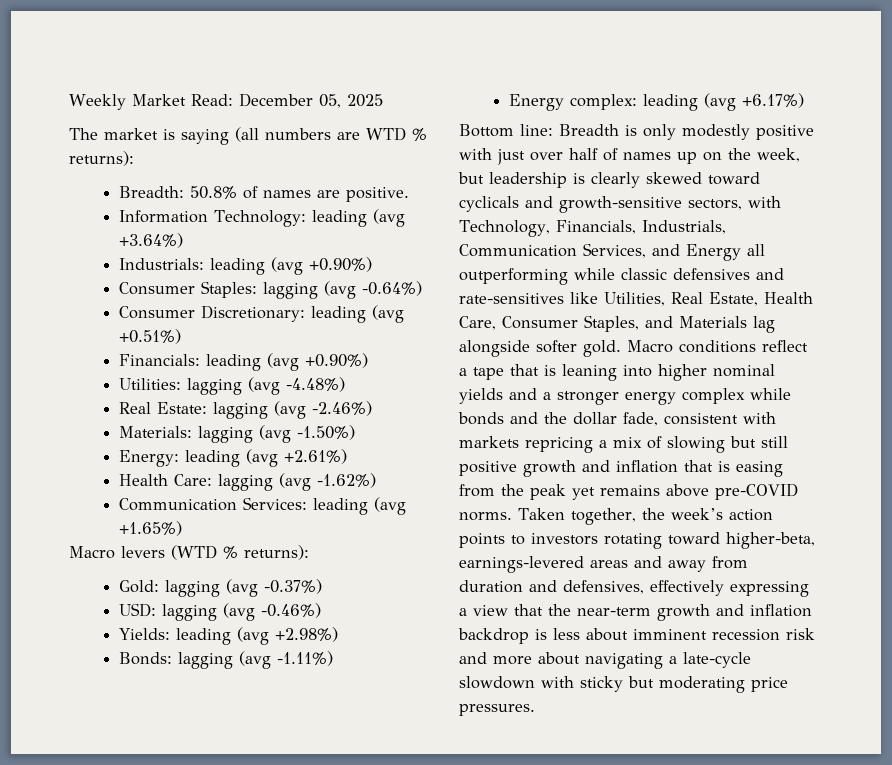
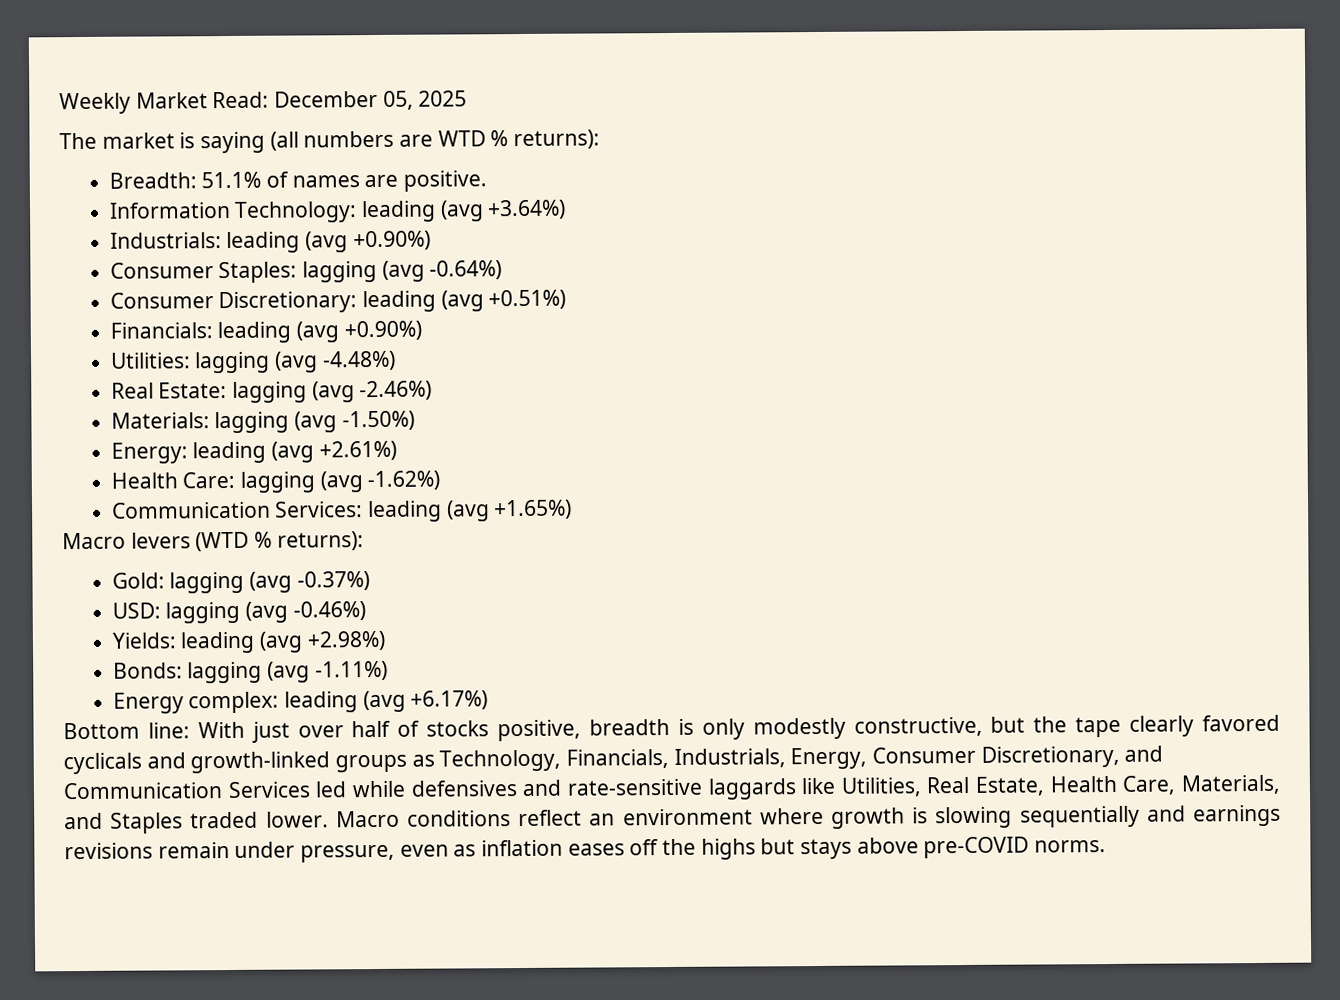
- Breadth: 50.8% of names are positive.
+ Breadth: 51.1% of names are positive.
- Bottom line: Breadth is only modestly positive with just over half of names up on the week, but leadership is clearly skewed toward cyclicals and growth-sensitive sectors, with Technology, Financials, Industrials, Communication Services, and Energy all outperforming while classic defensives and rate-sensitives like Utilities, Real Estate, Health Care, Consumer Staples, and Materials lag alongside softer gold. Macro conditions reflect a tape that is leaning into higher nominal yields and a stronger energy complex while bonds and the dollar fade, consistent with markets repricing a mix of slowing but still positive growth and inflation that is easing from the peak yet remains above pre-COVID norms. Taken together, the week’s action points to investors rotating toward higher-beta, earnings-levered areas and away from duration and defensives, effectively expressing a view that the near-term growth and inflation backdrop is less about imminent recession risk and more about navigating a late-cycle slowdown with sticky but moderating price pressures.
+ Bottom line: With just over half of stocks positive, breadth is only modestly constructive, but the tape clearly favored cyclicals and growth-linked groups as Technology, Financials, Industrials, Energy, Consumer Discretionary, and Communication Services led while defensives and rate-sensitive laggards like Utilities, Real Estate, Health Care, Materials, and Staples traded lower. Macro conditions reflect an environment where growth is slowing sequentially and earnings revisions remain under pressure, even as inflation eases off the highs but stays above pre-COVID norms.

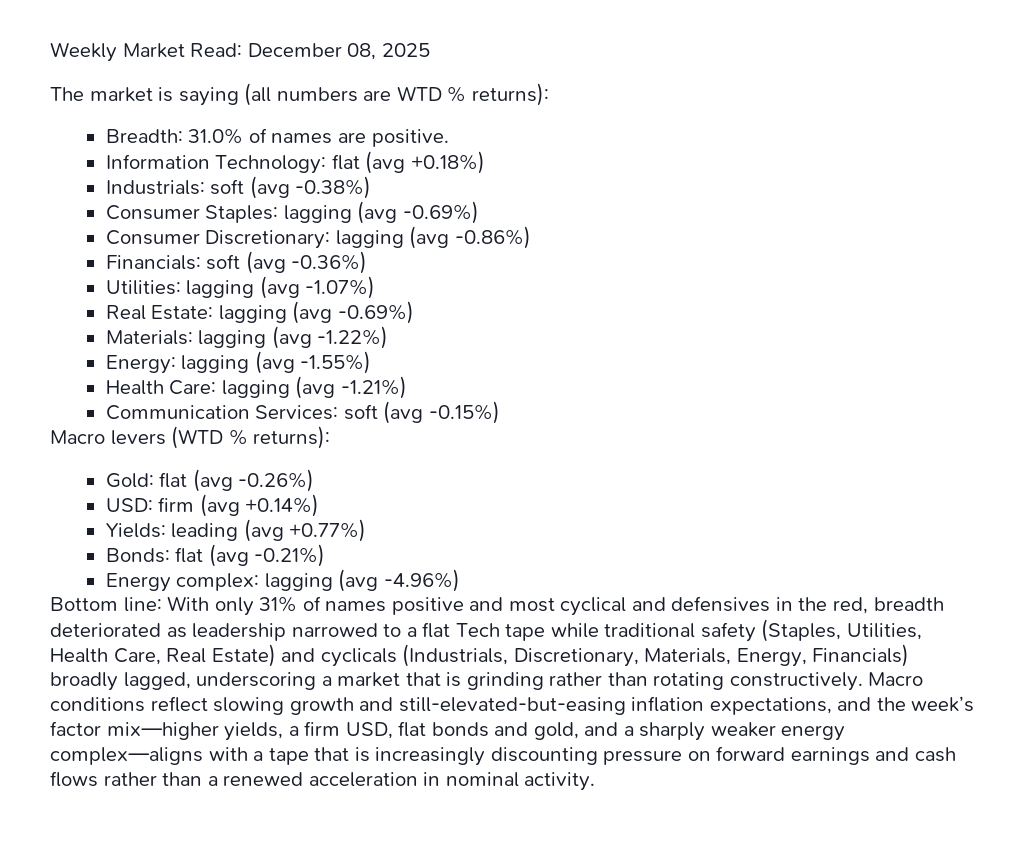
- Weekly Market Read: December 05, 2025
+ Weekly Market Read: December 08, 2025
- Breadth: 51.1% of names are positive.
+ Breadth: 31.0% of names are positive.
- Information Technology: leading (avg +3.64%)
- Industrials: leading (avg +0.90%)
+ Information Technology: flat (avg +0.18%)
+ Industrials: soft (avg -0.38%)
- Consumer Staples: lagging (avg -0.64%)
+ Consumer Staples: lagging (avg -0.69%)
- Consumer Discretionary: leading (avg +0.51%)
- Financials: leading (avg +0.90%)
+ Consumer Discretionary: lagging (avg -0.86%)
+ Financials: soft (avg -0.36%)
- Utilities: lagging (avg -4.48%)
+ Utilities: lagging (avg -1.07%)
- Real Estate: lagging (avg -2.46%)
+ Real Estate: lagging (avg -0.69%)
- Materials: lagging (avg -1.50%)
+ Materials: lagging (avg -1.22%)
- Energy: leading (avg +2.61%)
+ Energy: lagging (avg -1.55%)
- Health Care: lagging (avg -1.62%)
+ Health Care: lagging (avg -1.21%)
- Communication Services: leading (avg +1.65%)
+ Communication Services: soft (avg -0.15%)
- Gold: lagging (avg -0.37%)
- USD: lagging (avg -0.46%)
+ Gold: flat (avg -0.26%)
+ USD: firm (avg +0.14%)
- Yields: leading (avg +2.98%)
+ Yields: leading (avg +0.77%)
- Bonds: lagging (avg -1.11%)
+ Bonds: flat (avg -0.21%)
- Energy complex: leading (avg +6.17%)
+ Energy complex: lagging (avg -4.96%)
- Bottom line: With just over half of stocks positive, breadth is only modestly constructive, but the tape clearly favored cyclicals and growth-linked groups as Technology, Financials, Industrials, Energy, Consumer Discretionary, and Communication Services led while defensives and rate-sensitive laggards like Utilities, Real Estate, Health Care, Materials, and Staples traded lower. Macro conditions reflect an environment where growth is slowing sequentially and earnings revisions remain under pressure, even as inflation eases off the highs but stays above pre-COVID norms.
+ Bottom line: With only 31% of names positive and most cyclical and defensives in the red, breadth deteriorated as leadership narrowed to a flat Tech tape while traditional safety (Staples, Utilities, Health Care, Real Estate) and cyclicals (Industrials, Discretionary, Materials, Energy, Financials) broadly lagged, underscoring a market that is grinding rather than rotating constructively. Macro conditions reflect slowing growth and still-elevated-but-easing inflation expectations, and the week’s factor mix—higher yields, a firm USD, flat bonds and gold, and a sharply weaker energy complex—aligns with a tape that is increasingly discounting pressure on forward earnings and cash flows rather than a renewed acceleration in nominal activity.

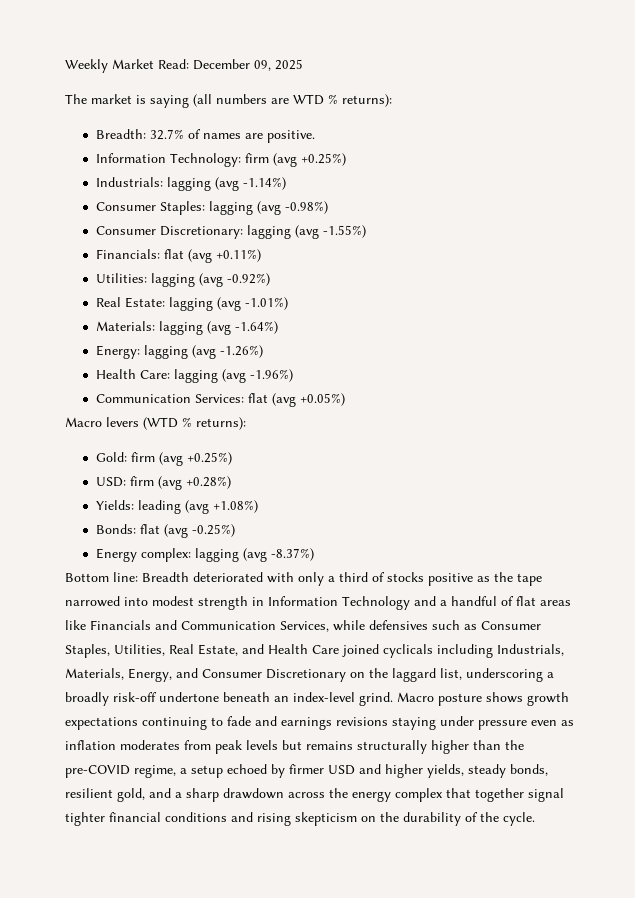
- Weekly Market Read: December 08, 2025
+ Weekly Market Read: December 09, 2025
- Breadth: 31.0% of names are positive.
+ Breadth: 32.7% of names are positive.
- Information Technology: flat (avg +0.18%)
- Industrials: soft (avg -0.38%)
+ Information Technology: firm (avg +0.25%)
+ Industrials: lagging (avg -1.14%)
- Consumer Staples: lagging (avg -0.69%)
+ Consumer Staples: lagging (avg -0.98%)
- Consumer Discretionary: lagging (avg -0.86%)
+ Consumer Discretionary: lagging (avg -1.55%)
- Financials: soft (avg -0.36%)
+ Financials: flat (avg +0.11%)
- Utilities: lagging (avg -1.07%)
+ Utilities: lagging (avg -0.92%)
- Real Estate: lagging (avg -0.69%)
+ Real Estate: lagging (avg -1.01%)
- Materials: lagging (avg -1.22%)
+ Materials: lagging (avg -1.64%)
- Energy: lagging (avg -1.55%)
+ Energy: lagging (avg -1.26%)
- Health Care: lagging (avg -1.21%)
+ Health Care: lagging (avg -1.96%)
- Communication Services: soft (avg -0.15%)
+ Communication Services: flat (avg +0.05%)
- Gold: flat (avg -0.26%)
+ Gold: firm (avg +0.25%)
- USD: firm (avg +0.14%)
+ USD: firm (avg +0.28%)
- Yields: leading (avg +0.77%)
+ Yields: leading (avg +1.08%)
- Bonds: flat (avg -0.21%)
+ Bonds: flat (avg -0.25%)
- Energy complex: lagging (avg -4.96%)
+ Energy complex: lagging (avg -8.37%)
- Bottom line: With only 31% of names positive and most cyclical and defensives in the red, breadth deteriorated as leadership narrowed to a flat Tech tape while traditional safety (Staples, Utilities, Health Care, Real Estate) and cyclicals (Industrials, Discretionary, Materials, Energy, Financials) broadly lagged, underscoring a market that is grinding rather than rotating constructively. Macro conditions reflect slowing growth and still-elevated-but-easing inflation expectations, and the week’s factor mix—higher yields, a firm USD, flat bonds and gold, and a sharply weaker energy complex—aligns with a tape that is increasingly discounting pressure on forward earnings and cash flows rather than a renewed acceleration in nominal activity.
+ Bottom line: Breadth deteriorated with only a third of stocks positive as the tape narrowed into modest strength in Information Technology and a handful of flat areas like Financials and Communication Services, while defensives such as Consumer Staples, Utilities, Real Estate, and Health Care joined cyclicals including Industrials, Materials, Energy, and Consumer Discretionary on the laggard list, underscoring a broadly risk-off undertone beneath an index-level grind. Macro posture shows growth expectations continuing to fade and earnings revisions staying under pressure even as inflation moderates from peak levels but remains structurally higher than the pre-COVID regime, a setup echoed by firmer USD and higher yields, steady bonds, resilient gold, and a sharp drawdown across the energy complex that together signal tighter financial conditions and rising skepticism on the durability of the cycle.

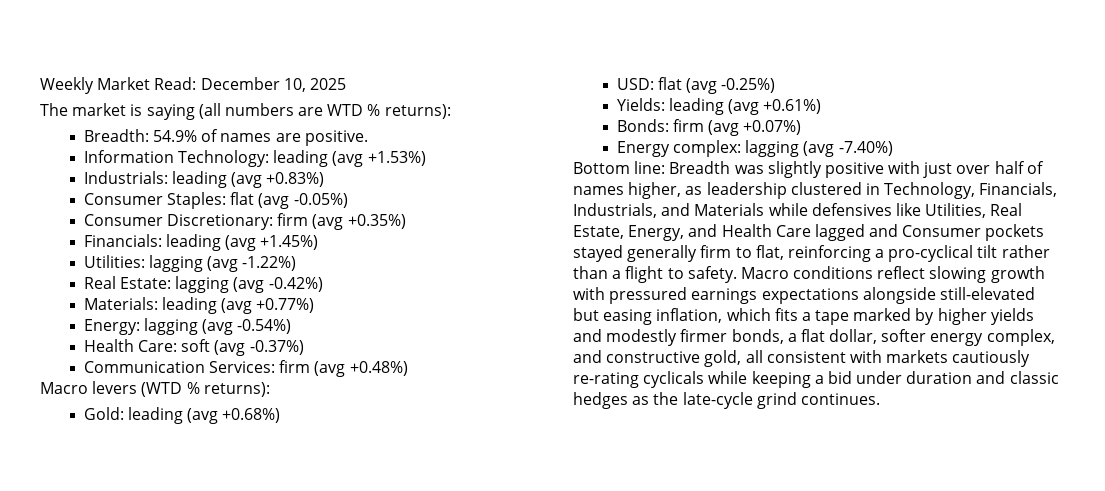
- Weekly Market Read: December 09, 2025
+ Weekly Market Read: December 10, 2025
- Breadth: 32.7% of names are positive.
+ Breadth: 54.9% of names are positive.
- Information Technology: firm (avg +0.25%)
- Industrials: lagging (avg -1.14%)
+ Information Technology: leading (avg +1.53%)
+ Industrials: leading (avg +0.83%)
- Consumer Staples: lagging (avg -0.98%)
+ Consumer Staples: flat (avg -0.05%)
- Consumer Discretionary: lagging (avg -1.55%)
- Financials: flat (avg +0.11%)
+ Consumer Discretionary: firm (avg +0.35%)
+ Financials: leading (avg +1.45%)
- Utilities: lagging (avg -0.92%)
+ Utilities: lagging (avg -1.22%)
- Real Estate: lagging (avg -1.01%)
+ Real Estate: lagging (avg -0.42%)
- Materials: lagging (avg -1.64%)
+ Materials: leading (avg +0.77%)
- Energy: lagging (avg -1.26%)
+ Energy: lagging (avg -0.54%)
- Health Care: lagging (avg -1.96%)
+ Health Care: soft (avg -0.37%)
- Communication Services: flat (avg +0.05%)
+ Communication Services: firm (avg +0.48%)
- Gold: firm (avg +0.25%)
- USD: firm (avg +0.28%)
+ Gold: leading (avg +0.68%)
+ USD: flat (avg -0.25%)
- Yields: leading (avg +1.08%)
+ Yields: leading (avg +0.61%)
- Bonds: flat (avg -0.25%)
+ Bonds: firm (avg +0.07%)
- Energy complex: lagging (avg -8.37%)
+ Energy complex: lagging (avg -7.40%)
- Bottom line: Breadth deteriorated with only a third of stocks positive as the tape narrowed into modest strength in Information Technology and a handful of flat areas like Financials and Communication Services, while defensives such as Consumer Staples, Utilities, Real Estate, and Health Care joined cyclicals including Industrials, Materials, Energy, and Consumer Discretionary on the laggard list, underscoring a broadly risk-off undertone beneath an index-level grind. Macro posture shows growth expectations continuing to fade and earnings revisions staying under pressure even as inflation moderates from peak levels but remains structurally higher than the pre-COVID regime, a setup echoed by firmer USD and higher yields, steady bonds, resilient gold, and a sharp drawdown across the energy complex that together signal tighter financial conditions and rising skepticism on the durability of the cycle.
+ Bottom line: Breadth was slightly positive with just over half of names higher, as leadership clustered in Technology, Financials, Industrials, and Materials while defensives like Utilities, Real Estate, Energy, and Health Care lagged and Consumer pockets stayed generally firm to flat, reinforcing a pro-cyclical tilt rather than a flight to safety. Macro conditions reflect slowing growth with pressured earnings expectations alongside still-elevated but easing inflation, which fits a tape marked by higher yields and modestly firmer bonds, a flat dollar, softer energy complex, and constructive gold, all consistent with markets cautiously re-rating cyclicals while keeping a bid under duration and classic hedges as the late-cycle grind continues.

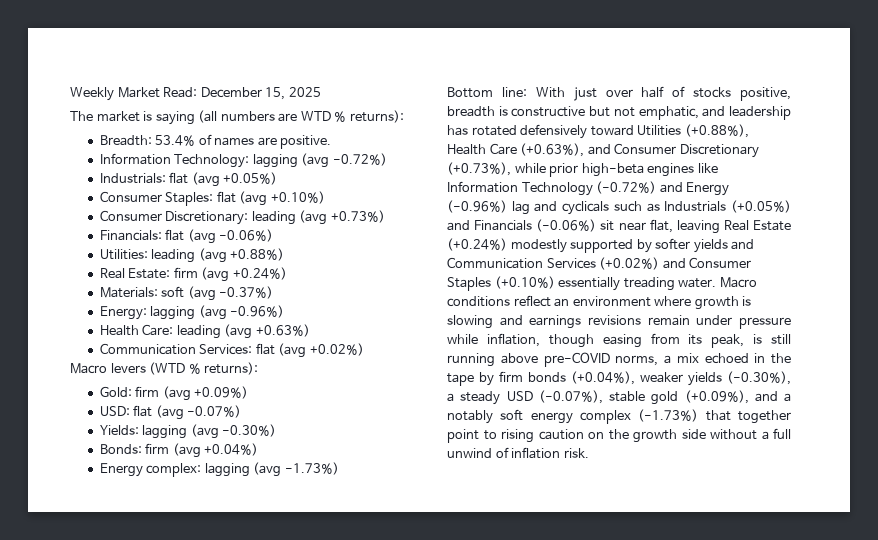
- Weekly Market Read: December 10, 2025
+ Weekly Market Read: December 15, 2025
- Breadth: 54.9% of names are positive.
+ Breadth: 53.4% of names are positive.
- Information Technology: leading (avg +1.53%)
- Industrials: leading (avg +0.83%)
+ Information Technology: lagging (avg -0.72%)
+ Industrials: flat (avg +0.05%)
- Consumer Staples: flat (avg -0.05%)
+ Consumer Staples: flat (avg +0.10%)
- Consumer Discretionary: firm (avg +0.35%)
- Financials: leading (avg +1.45%)
- Utilities: lagging (avg -1.22%)
- Real Estate: lagging (avg -0.42%)
- Materials: leading (avg +0.77%)
+ Consumer Discretionary: leading (avg +0.73%)
+ Financials: flat (avg -0.06%)
+ Utilities: leading (avg +0.88%)
+ Real Estate: firm (avg +0.24%)
+ Materials: soft (avg -0.37%)
- Energy: lagging (avg -0.54%)
+ Energy: lagging (avg -0.96%)
- Health Care: soft (avg -0.37%)
+ Health Care: leading (avg +0.63%)
- Communication Services: firm (avg +0.48%)
+ Communication Services: flat (avg +0.02%)
- Gold: leading (avg +0.68%)
+ Gold: firm (avg +0.09%)
- USD: flat (avg -0.25%)
+ USD: flat (avg -0.07%)
- Yields: leading (avg +0.61%)
+ Yields: lagging (avg -0.30%)
- Bonds: firm (avg +0.07%)
+ Bonds: firm (avg +0.04%)
- Energy complex: lagging (avg -7.40%)
+ Energy complex: lagging (avg -1.73%)
- Bottom line: Breadth was slightly positive with just over half of names higher, as leadership clustered in Technology, Financials, Industrials, and Materials while defensives like Utilities, Real Estate, Energy, and Health Care lagged and Consumer pockets stayed generally firm to flat, reinforcing a pro-cyclical tilt rather than a flight to safety. Macro conditions reflect slowing growth with pressured earnings expectations alongside still-elevated but easing inflation, which fits a tape marked by higher yields and modestly firmer bonds, a flat dollar, softer energy complex, and constructive gold, all consistent with markets cautiously re-rating cyclicals while keeping a bid under duration and classic hedges as the late-cycle grind continues.
+ Bottom line: With just over half of stocks positive, breadth is constructive but not emphatic, and leadership has rotated defensively toward Utilities (+0.88%), Health Care (+0.63%), and Consumer Discretionary (+0.73%), while prior high-beta engines like Information Technology (-0.72%) and Energy (-0.96%) lag and cyclicals such as Industrials (+0.05%) and Financials (-0.06%) sit near flat, leaving Real Estate (+0.24%) modestly supported by softer yields and Communication Services (+0.02%) and Consumer Staples (+0.10%) essentially treading water. Macro conditions reflect an environment where growth is slowing and earnings revisions remain under pressure while inflation, though easing from its peak, is still running above pre-COVID norms, a mix echoed in the tape by firm bonds (+0.04%), weaker yields (-0.30%), a steady USD (-0.07%), stable gold (+0.09%), and a notably soft energy complex (-1.73%) that together point to rising caution on the growth side without a full unwind of inflation risk.

